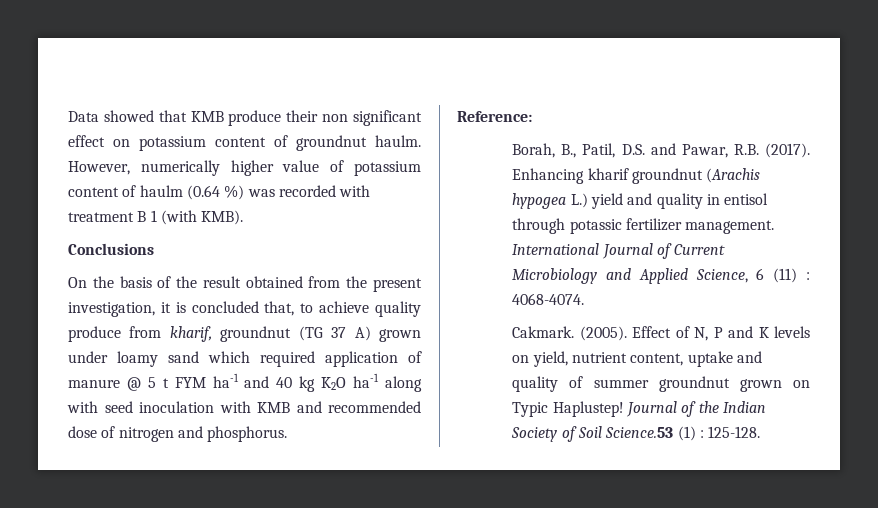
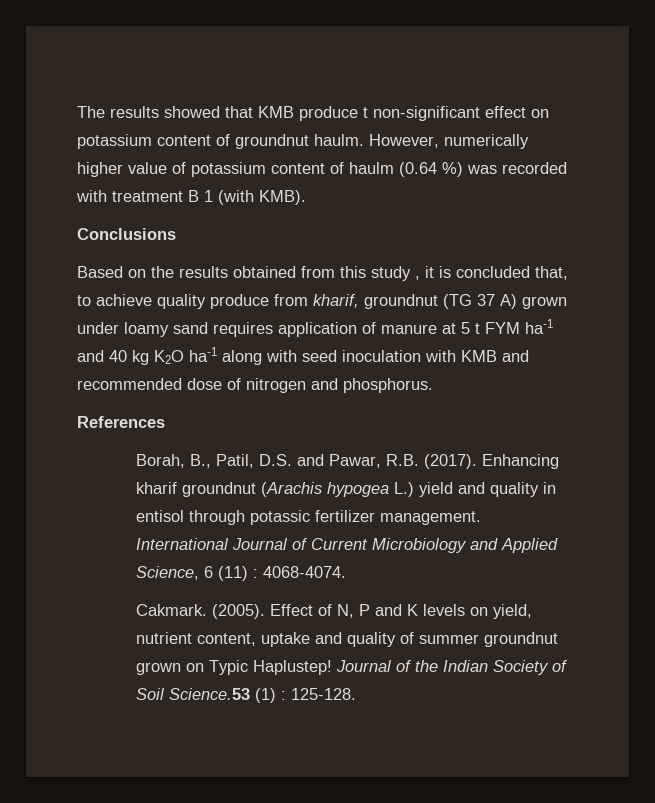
- Data showed that KMB produce their non significant effect on potassium content of groundnut haulm.
+ The results showed that KMB produce t non-significant effect on potassium content of groundnut haulm.
- On the basis of the result obtained from the present investigation, it is concluded that, to achieve quality produce from kharif, groundnut (TG 37 A) grown under loamy sand which required application of manure @ 5 t FYM ha-1 and 40 kg K2O ha-1 along with seed inoculation with KMB and recommended dose of nitrogen and phosphorus.
+ Based on the results obtained from this study , it is concluded that, to achieve quality produce from kharif, groundnut (TG 37 A) grown under loamy sand requires application of manure at 5 t FYM ha-1 and 40 kg K2O ha-1 along with seed inoculation with KMB and recommended dose of nitrogen and phosphorus.
- Reference:
+ References

